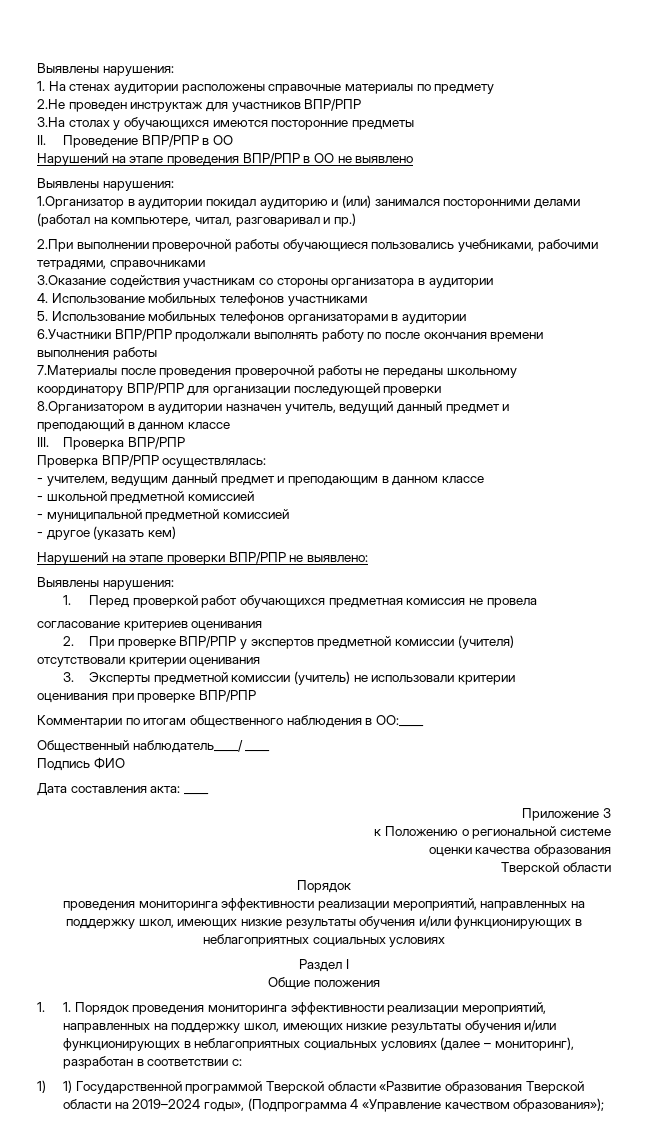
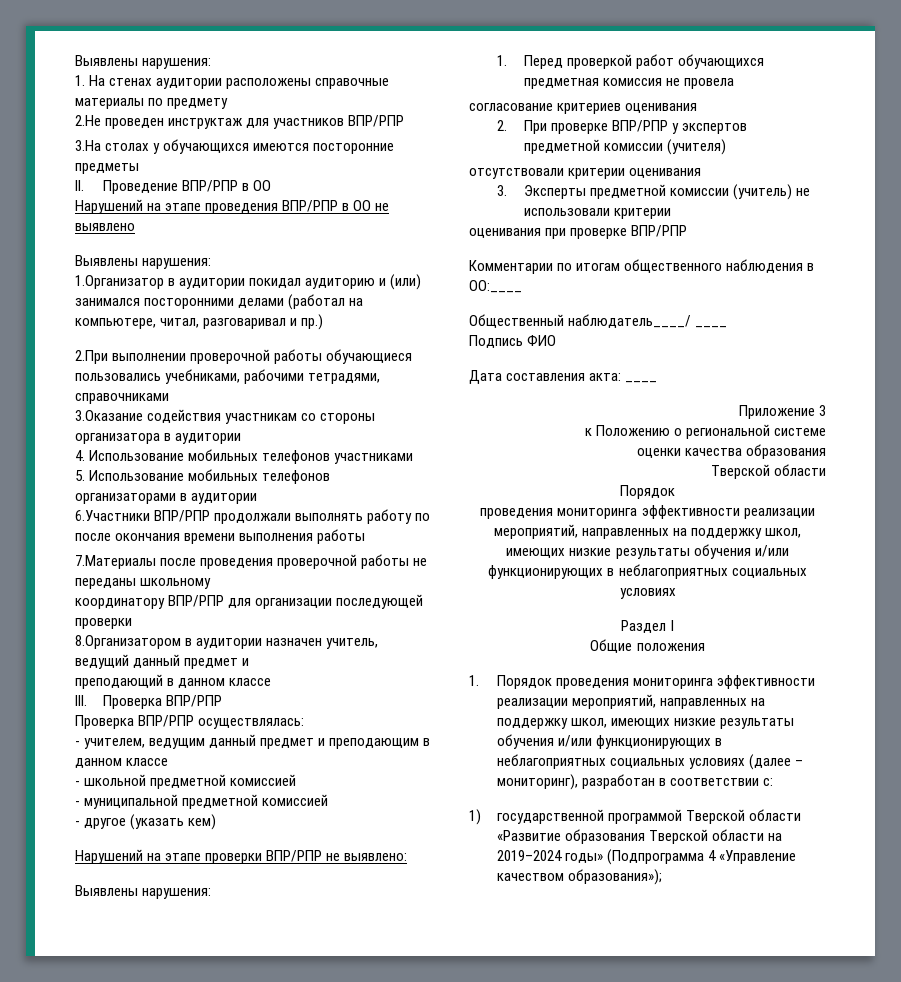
- 1. 1. Порядок проведения мониторинга эффективности реализации мероприятий, направленных на поддержку школ, имеющих низкие результаты обучения и/или функционирующих в неблагоприятных социальных условиях (далее – мониторинг), разработан в соответствии c:
+ 1. Порядок проведения мониторинга эффективности реализации мероприятий, направленных на поддержку школ, имеющих низкие результаты обучения и/или функционирующих в неблагоприятных социальных условиях (далее – мониторинг), разработан в соответствии c:
- 1) 1) Государственной программой Тверской области «Развитие образования Тверской области на 2019–2024 годы», (Подпрограмма 4 «Управление качеством образования»);
+ 1) государственной программой Тверской области «Развитие образования Тверской области на 2019–2024 годы» (Подпрограмма 4 «Управление качеством образования»);

